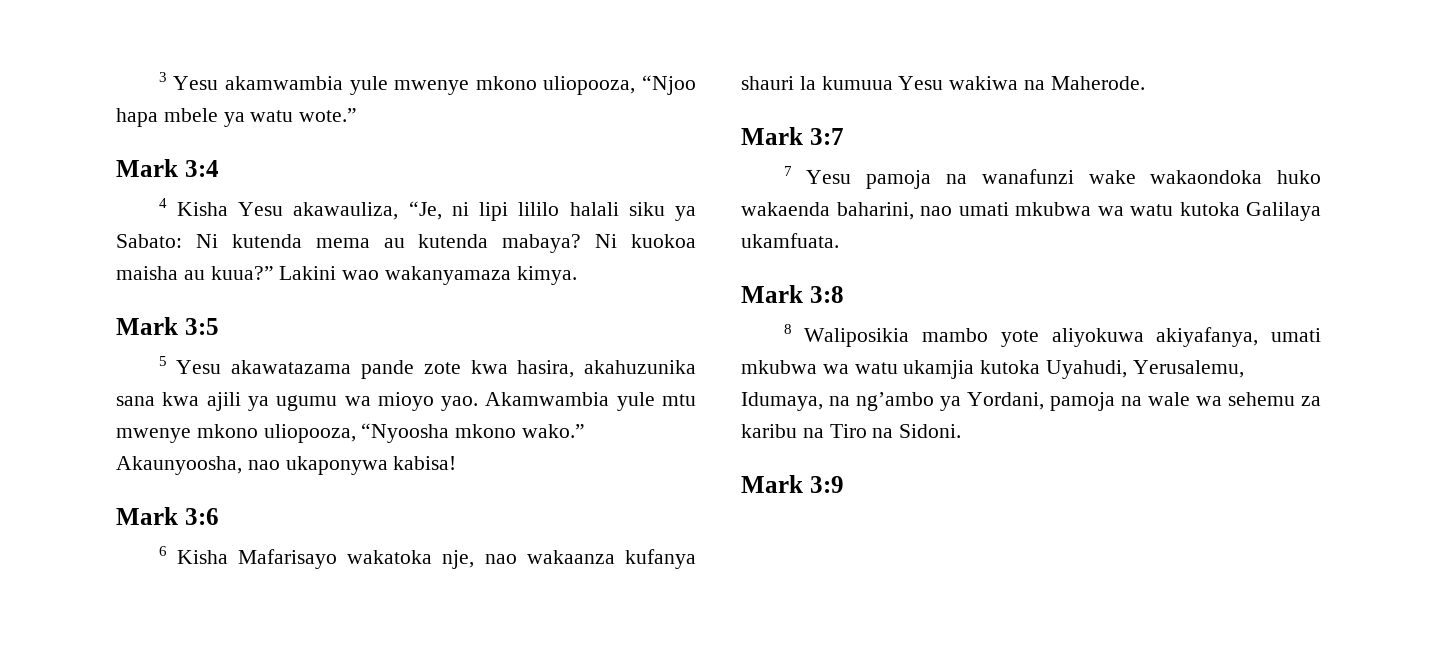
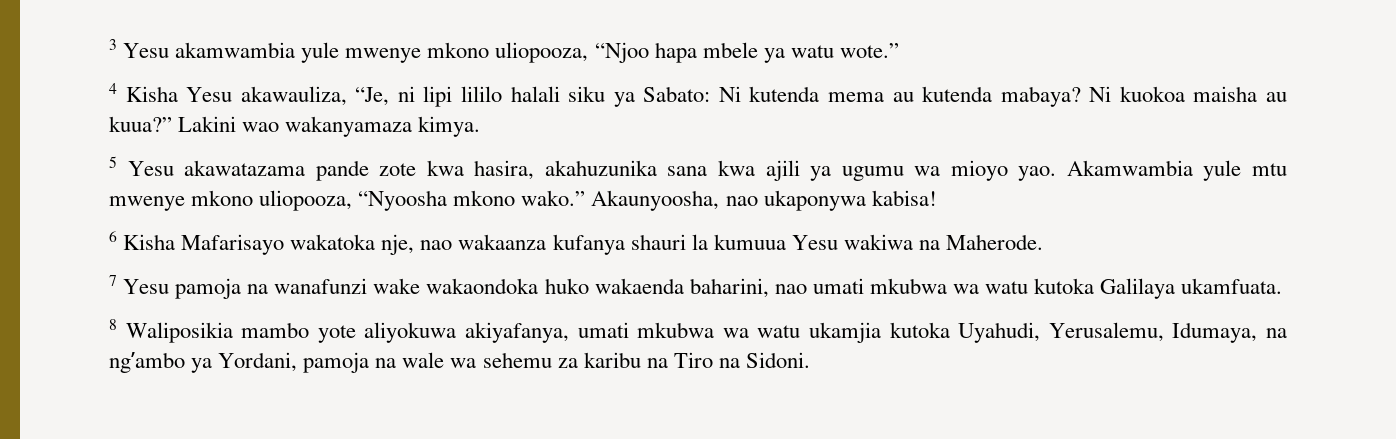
- Mark 3:4
- Mark 3:5
- Mark 3:6
- Mark 3:7
- Mark 3:8
- Mark 3:9

